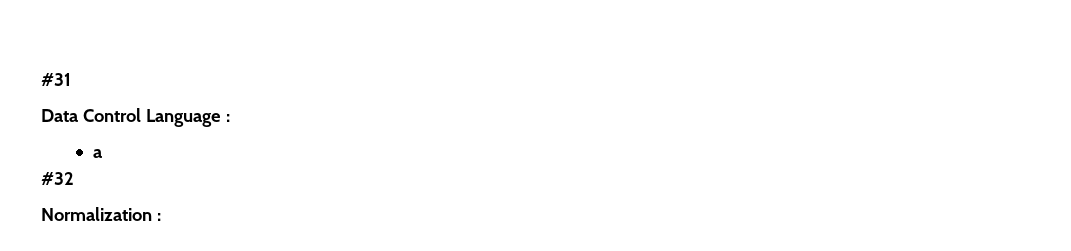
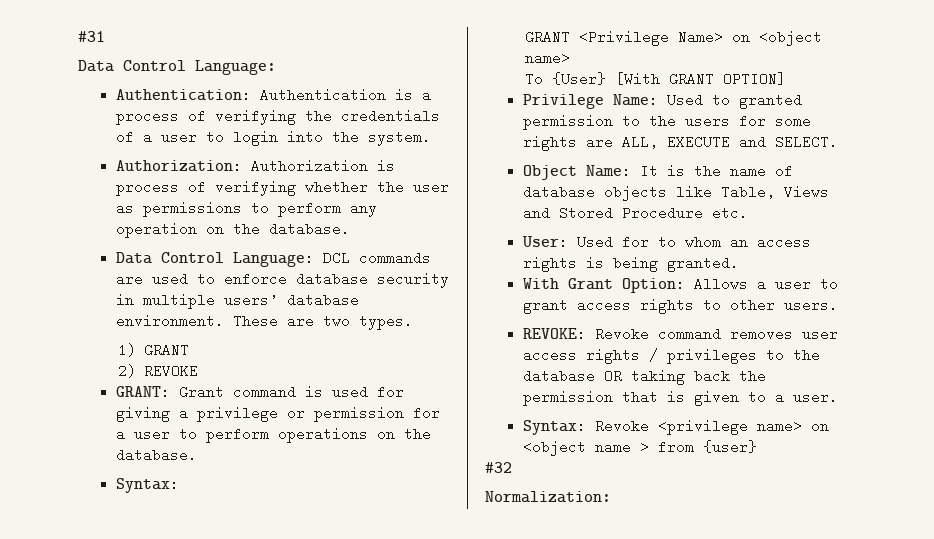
  #31
- Data Control Language :
- a
+ Data Control Language:
+ Authentication: Authentication is a process of verifying the credentials of a user to login into the system.
+ Authorization: Authorization is process of verifying whether the user as permissions to perform any operation on the database.
+ Data Control Language: DCL commands are used to enforce database security in multiple users’ database environment. These are two types.
+ 1) GRANT
+ 2) REVOKE
+ GRANT: Grant command is used for giving a privilege or permission for a user to perform operations on the database.
+ Syntax:
+ GRANT <Privilege Name> on <object name>
+ To {User} [With GRANT OPTION]
+ Privilege Name: Used to granted permission to the users for some rights are ALL, EXECUTE and SELECT.
+ Object Name: It is the name of database objects like Table, Views and Stored Procedure etc.
+ User: Used for to whom an access rights is being granted.
+ With Grant Option: Allows a user to grant access rights to other users.
+ REVOKE: Revoke command removes user access rights / privileges to the database OR taking back the permission that is given to a user.
+ Syntax: Revoke <privilege name> on <object name > from {user}
- Normalization :
+ Normalization:

